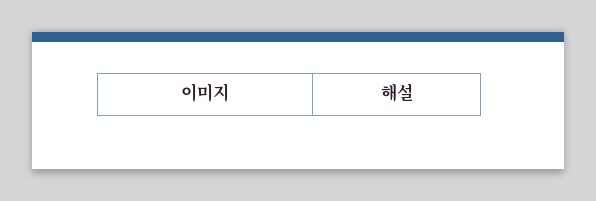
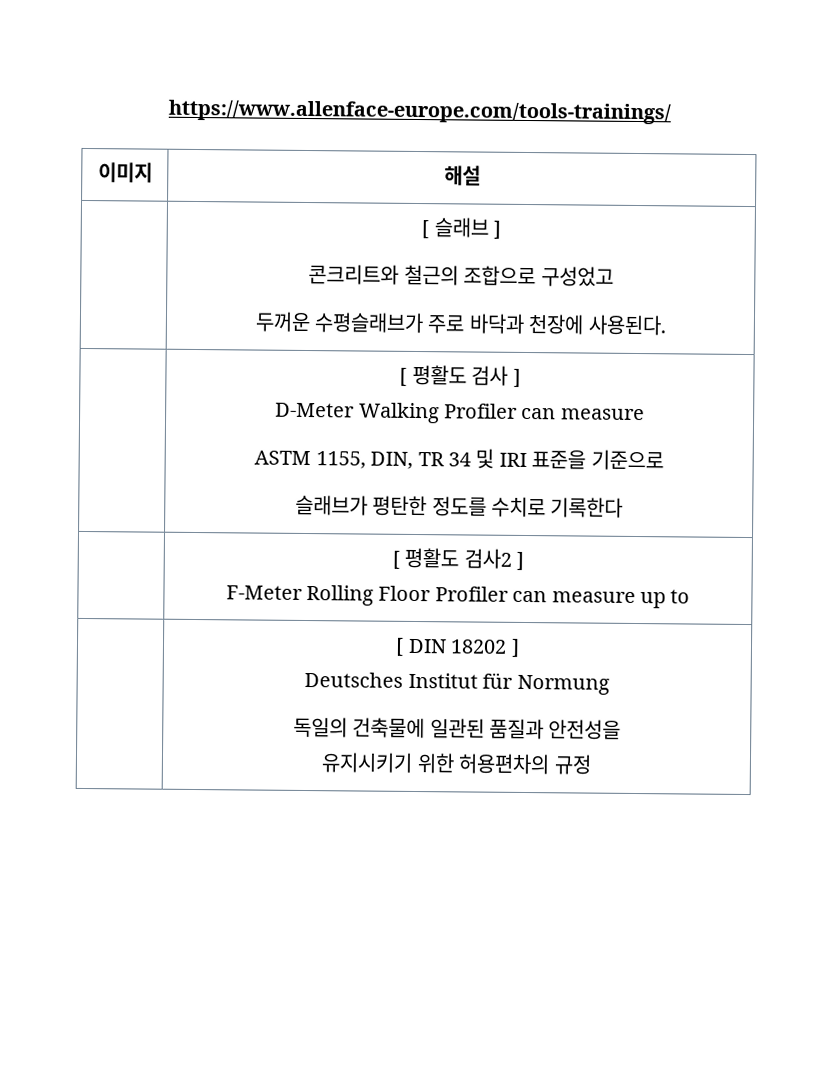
+ https://www.allenface-europe.com/tools-trainings/
+ | [ 슬래브 ]
+ 콘크리트와 철근의 조합으로 구성었고
+ 두꺼운 수평슬래브가 주로 바닥과 천장에 사용된다.
+ | [ 평활도 검사 ]
+ D-Meter Walking Profiler can measure
+ ASTM 1155, DIN, TR 34 및 IRI 표준을 기준으로
+ 슬래브가 평탄한 정도를 수치로 기록한다
+ | [ 평활도 검사2 ]
+ F-Meter Rolling Floor Profiler can measure up to
+ | [ DIN 18202 ]
+ Deutsches Institut für Normung
+ 독일의 건축물에 일관된 품질과 안전성을
+ 유지시키기 위한 허용편차의 규정

